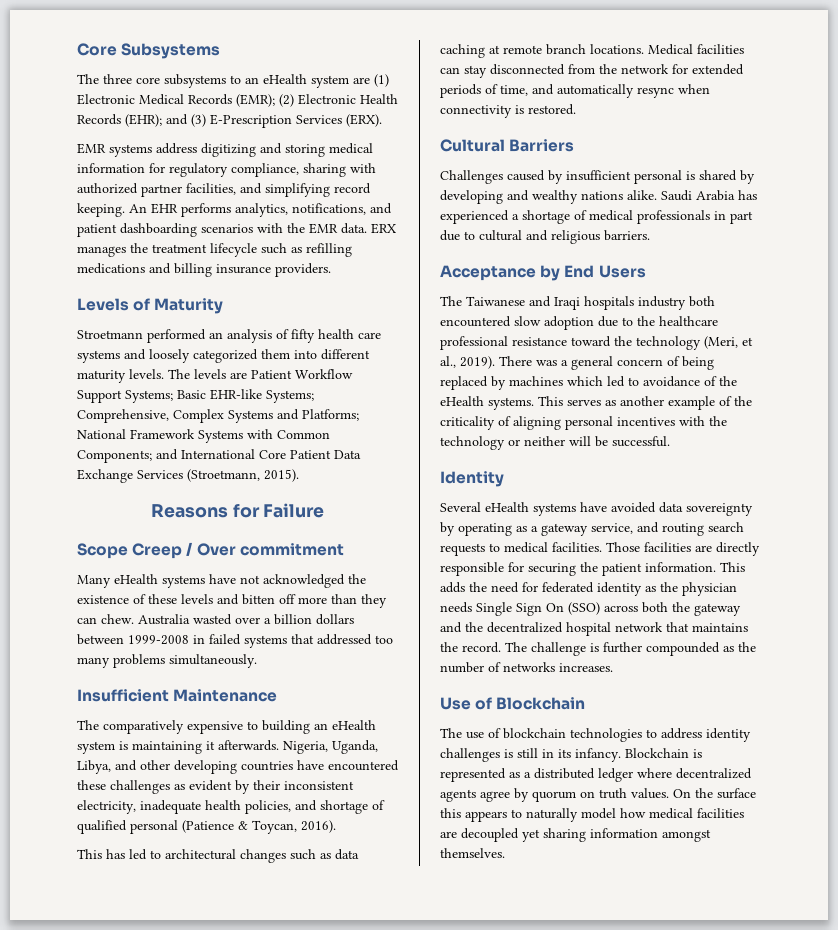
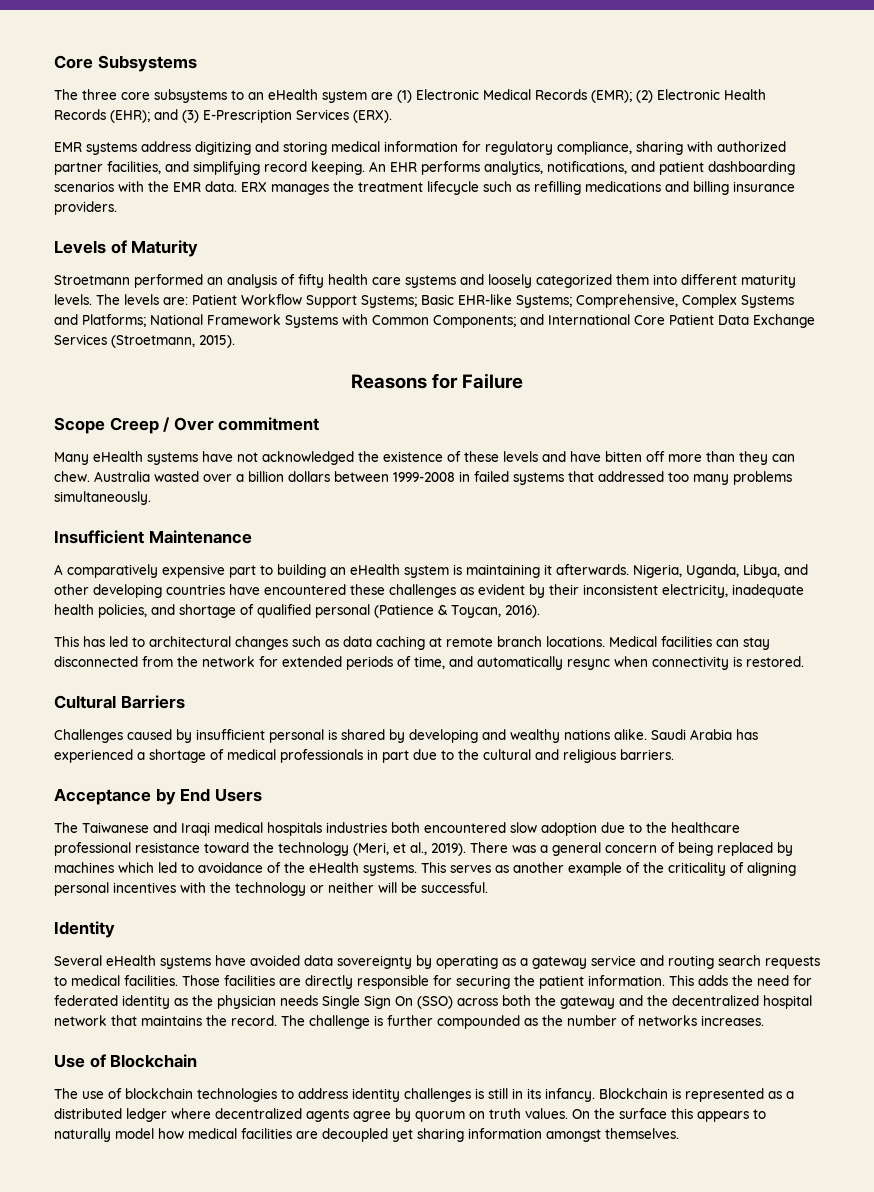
- The levels are Patient Workflow Support Systems; Basic EHR-like Systems; Comprehensive, Complex Systems and Platforms; National Framework Systems with Common Components; and International Core Patient Data Exchange Services (Stroetmann, 2015).
+ The levels are: Patient Workflow Support Systems; Basic EHR-like Systems; Comprehensive, Complex Systems and Platforms; National Framework Systems with Common Components; and International Core Patient Data Exchange Services (Stroetmann, 2015).
- Many eHealth systems have not acknowledged the existence of these levels and bitten off more than they can chew.
+ Many eHealth systems have not acknowledged the existence of these levels and have bitten off more than they can chew.
- The comparatively expensive to building an eHealth system is maintaining it afterwards.
+ A comparatively expensive part to building an eHealth system is maintaining it afterwards.
- Saudi Arabia has experienced a shortage of medical professionals in part due to cultural and religious barriers.
+ Saudi Arabia has experienced a shortage of medical professionals in part due to the cultural and religious barriers.
- The Taiwanese and Iraqi hospitals industry both encountered slow adoption due to the healthcare professional resistance toward the technology (Meri, et al., 2019).
+ The Taiwanese and Iraqi medical hospitals industries both encountered slow adoption due to the healthcare professional resistance toward the technology (Meri, et al., 2019).
- Several eHealth systems have avoided data sovereignty by operating as a gateway service, and routing search requests to medical facilities.
+ Several eHealth systems have avoided data sovereignty by operating as a gateway service and routing search requests to medical facilities.

